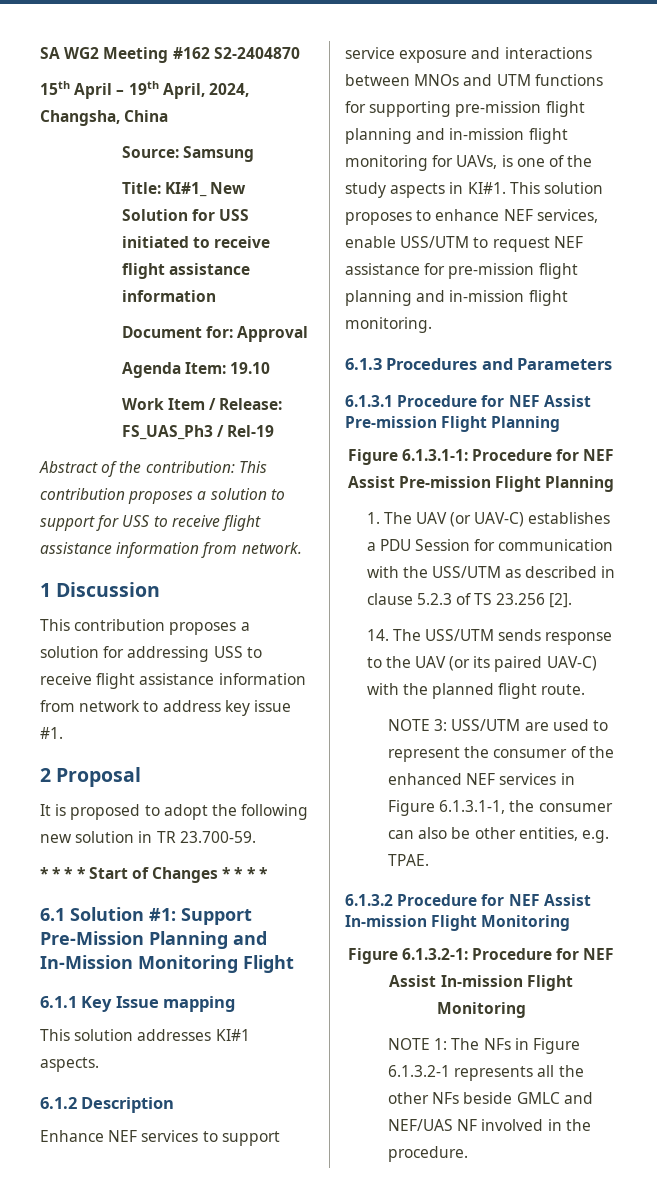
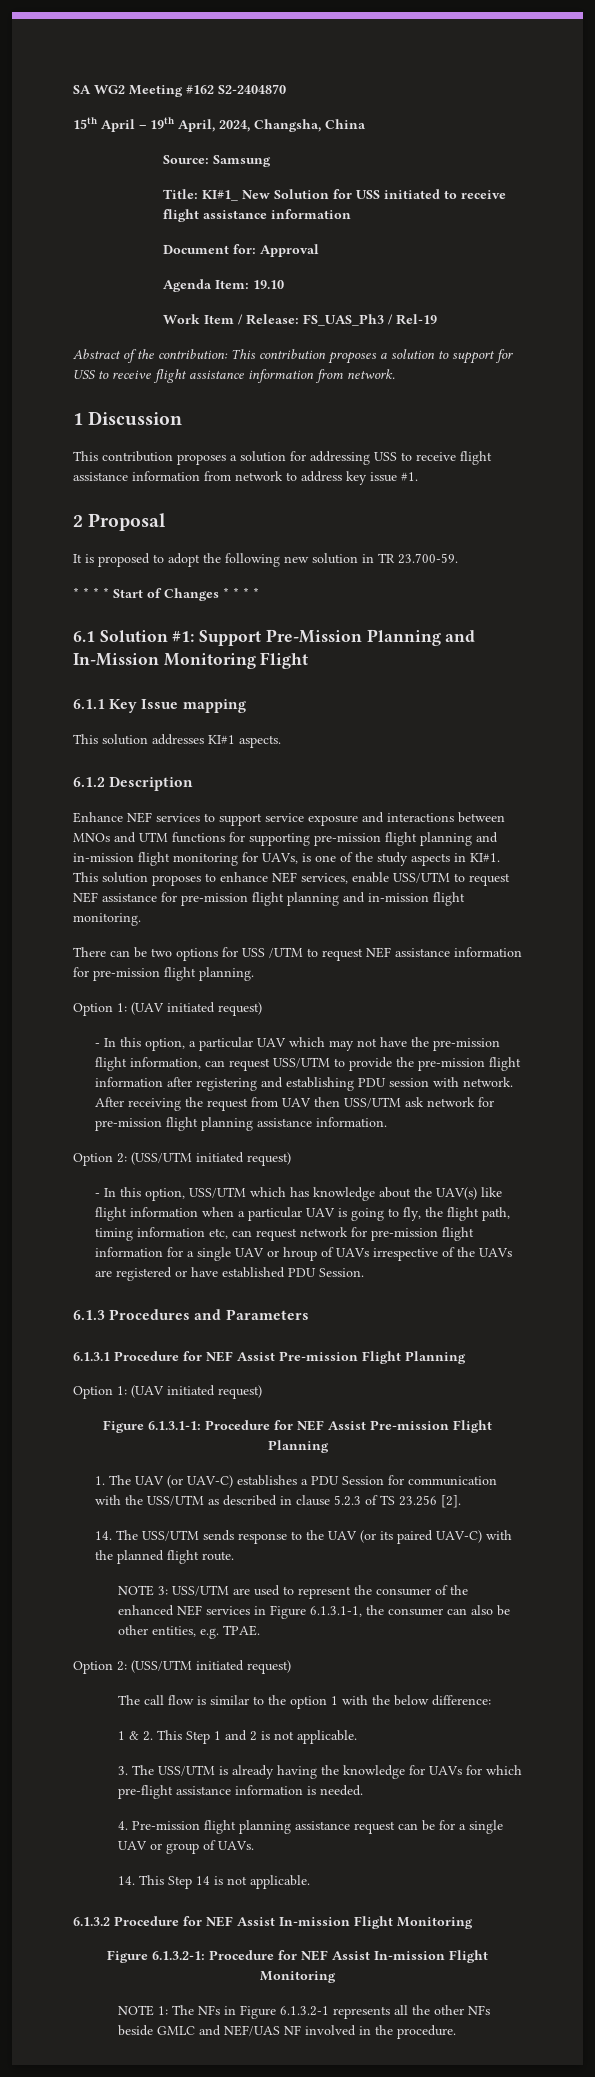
+ There can be two options for USS /UTM to request NEF assistance information for pre-mission flight planning.
+ Option 1: (UAV initiated request)
+ - In this option, a particular UAV which may not have the pre-mission flight information, can request USS/UTM to provide the pre-mission flight information after registering and establishing PDU session with network. After receiving the request from UAV then USS/UTM ask network for pre-mission flight planning assistance information.
+ Option 2: (USS/UTM initiated request)
+ - In this option, USS/UTM which has knowledge about the UAV(s) like flight information when a particular UAV is going to fly, the flight path, timing information etc, can request network for pre-mission flight information for a single UAV or hroup of UAVs irrespective of the UAVs are registered or have established PDU Session.
  6.1.3.1 Procedure for NEF Assist Pre-mission Flight Planning
+ Option 1: (UAV initiated request)
  NOTE 3: USS/UTM are used to represent the consumer of the enhanced NEF services in Figure 6.1.3.1-1, the consumer can also be other entities, e.g. TPAE.
+ Option 2: (USS/UTM initiated request)
+ The call flow is similar to the option 1 with the below difference:
+ 1 & 2. This Step 1 and 2 is not applicable.
+ 3. The USS/UTM is already having the knowledge for UAVs for which pre-flight assistance information is needed.
+ 4. Pre-mission flight planning assistance request can be for a single UAV or group of UAVs.
+ 14. This Step 14 is not applicable.

